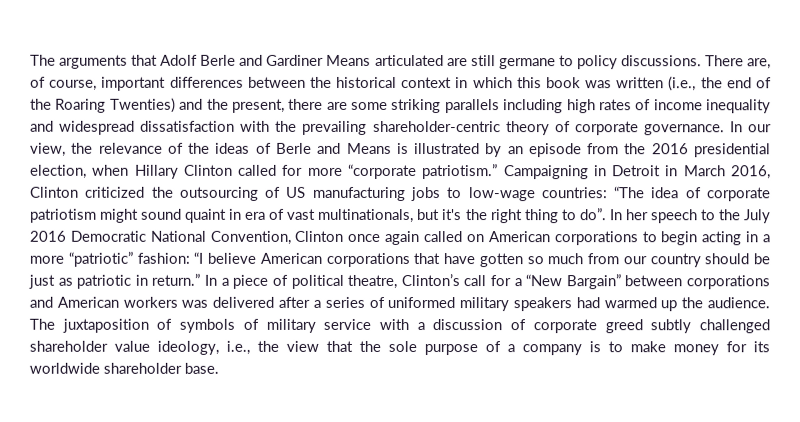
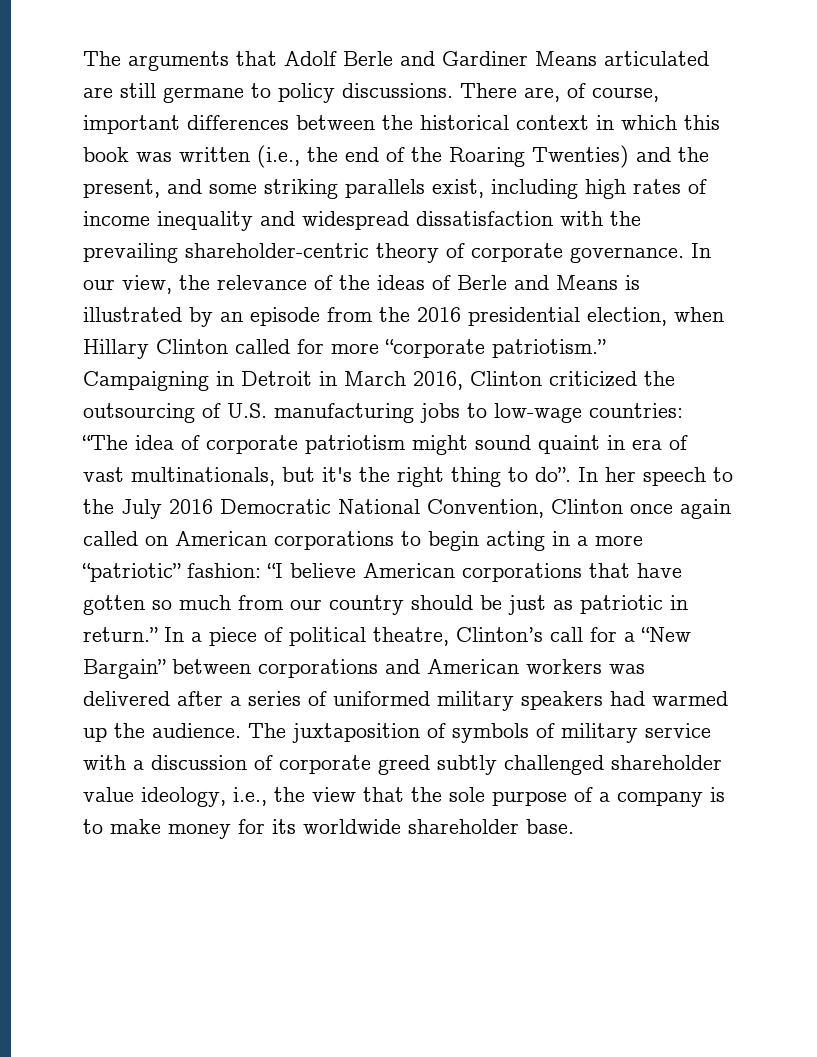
- There are, of course, important differences between the historical context in which this book was written (i.e., the end of the Roaring Twenties) and the present, there are some striking parallels including high rates of income inequality and widespread dissatisfaction with the prevailing shareholder-centric theory of corporate governance.
+ There are, of course, important differences between the historical context in which this book was written (i.e., the end of the Roaring Twenties) and the present, and some striking parallels exist, including high rates of income inequality and widespread dissatisfaction with the prevailing shareholder-centric theory of corporate governance.
- Campaigning in Detroit in March 2016, Clinton criticized the outsourcing of US manufacturing jobs to low-wage countries: “The idea of corporate patriotism might sound quaint in era of vast multinationals, but it's the right thing to do”.
+ Campaigning in Detroit in March 2016, Clinton criticized the outsourcing of U.S. manufacturing jobs to low-wage countries: “The idea of corporate patriotism might sound quaint in era of vast multinationals, but it's the right thing to do”.

